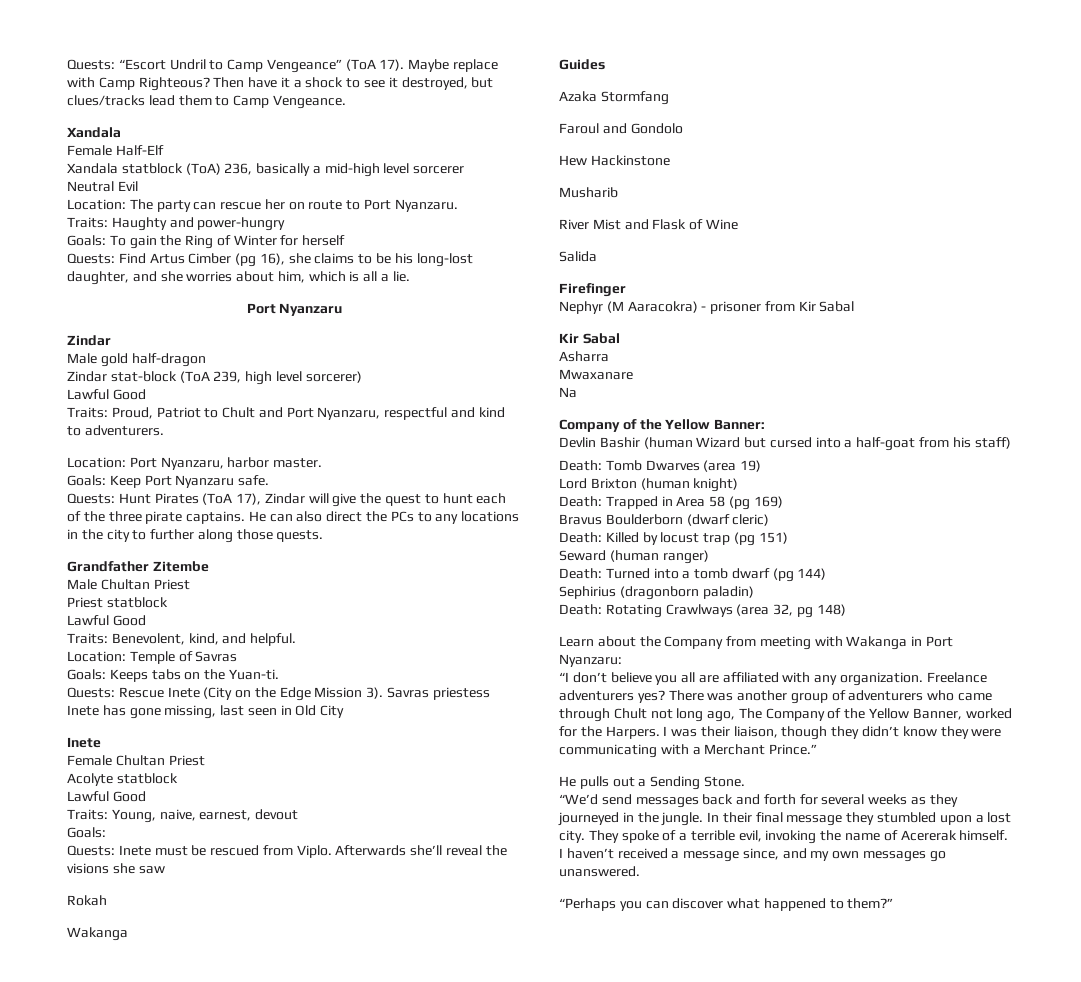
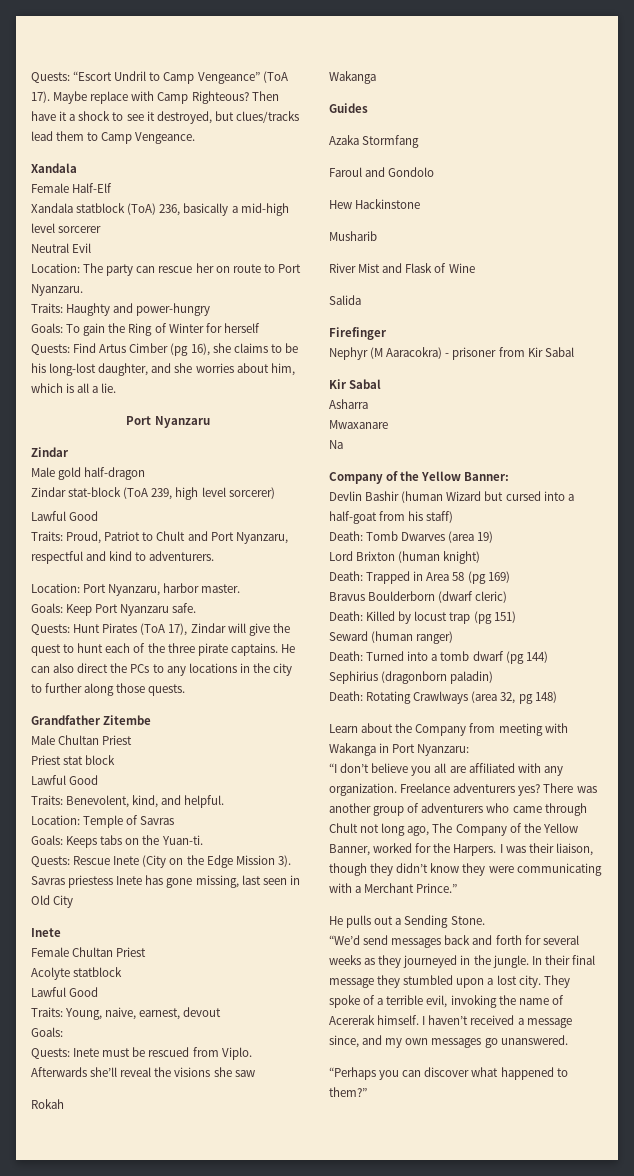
- Priest statblock
+ Priest stat block

